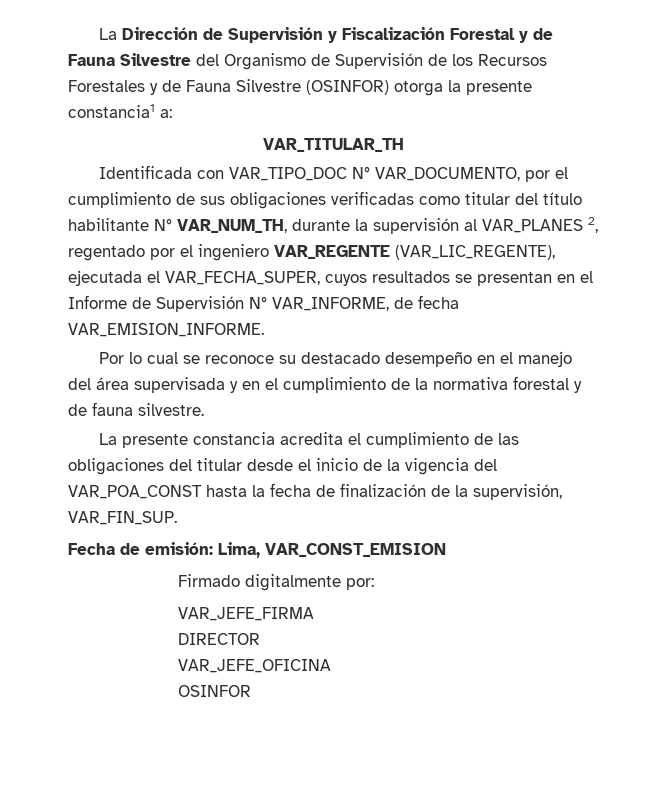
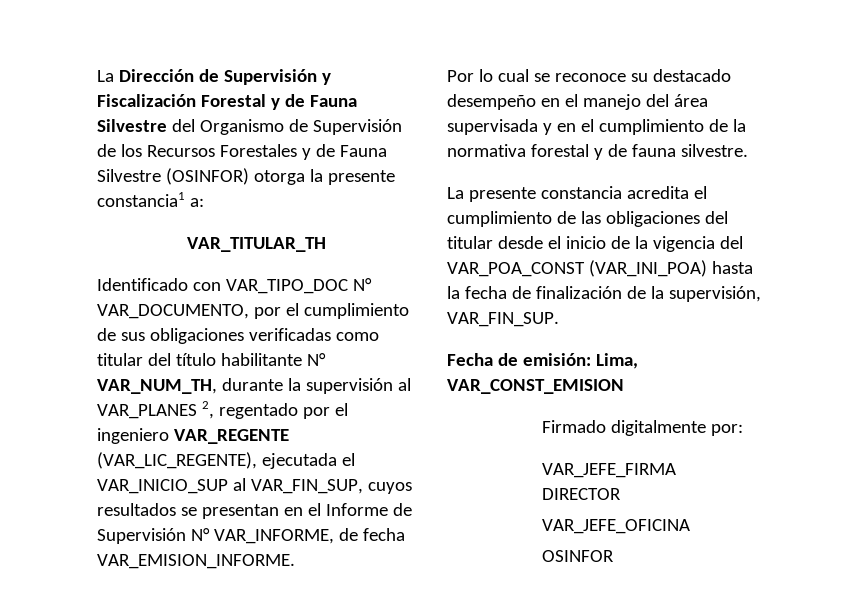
- Identificada con VAR_TIPO_DOC N° VAR_DOCUMENTO, por el cumplimiento de sus obligaciones verificadas como titular del título habilitante N° VAR_NUM_TH, durante la supervisión al VAR_PLANES 2, regentado por el ingeniero VAR_REGENTE (VAR_LIC_REGENTE), ejecutada el VAR_FECHA_SUPER, cuyos resultados se presentan en el Informe de Supervisión N° VAR_INFORME, de fecha VAR_EMISION_INFORME.
+ Identificado con VAR_TIPO_DOC N° VAR_DOCUMENTO, por el cumplimiento de sus obligaciones verificadas como titular del título habilitante N° VAR_NUM_TH, durante la supervisión al VAR_PLANES 2, regentado por el ingeniero VAR_REGENTE (VAR_LIC_REGENTE), ejecutada el VAR_INICIO_SUP al VAR_FIN_SUP, cuyos resultados se presentan en el Informe de Supervisión N° VAR_INFORME, de fecha VAR_EMISION_INFORME.
- La presente constancia acredita el cumplimiento de las obligaciones del titular desde el inicio de la vigencia del VAR_POA_CONST hasta la fecha de finalización de la supervisión, VAR_FIN_SUP.
+ La presente constancia acredita el cumplimiento de las obligaciones del titular desde el inicio de la vigencia del VAR_POA_CONST (VAR_INI_POA) hasta la fecha de finalización de la supervisión, VAR_FIN_SUP.

